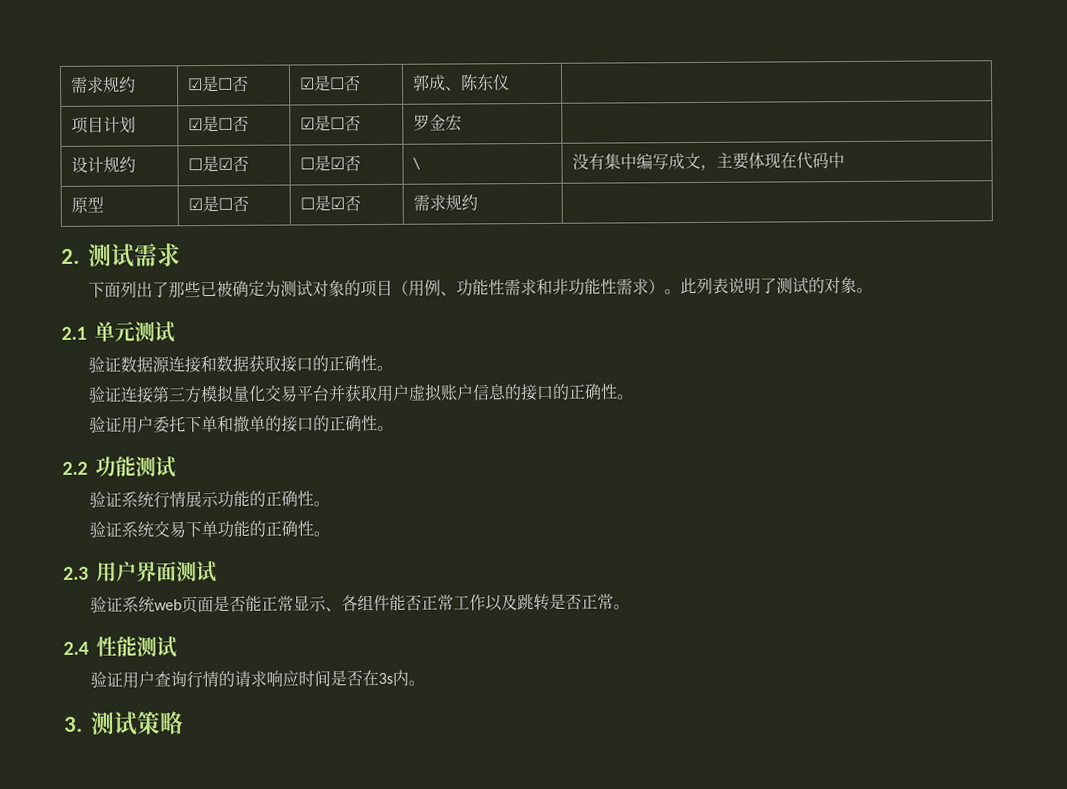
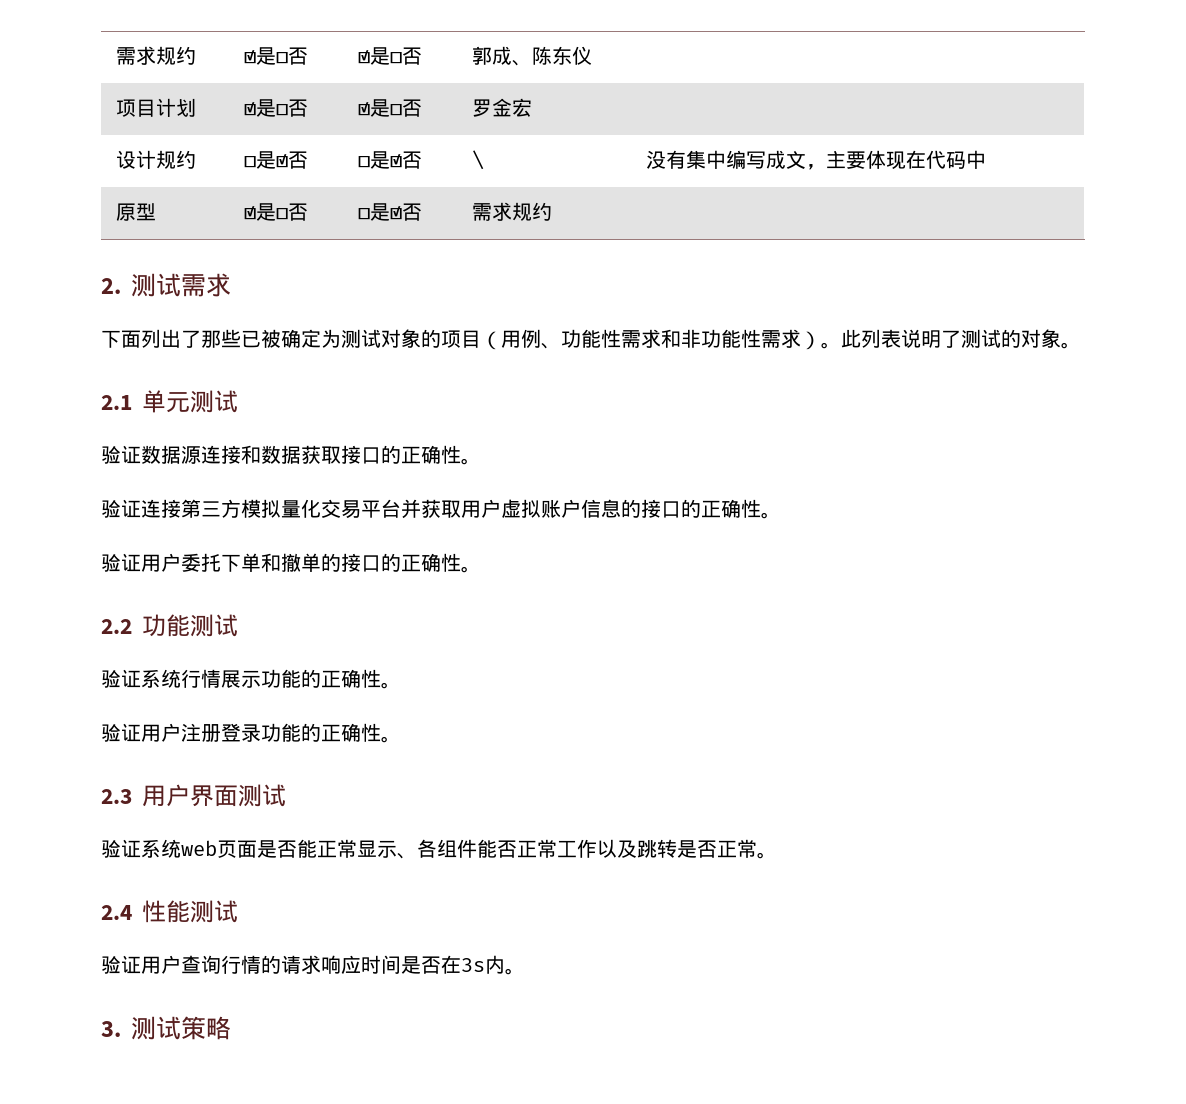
- 验证系统交易下单功能的正确性。
+ 验证用户注册登录功能的正确性。

